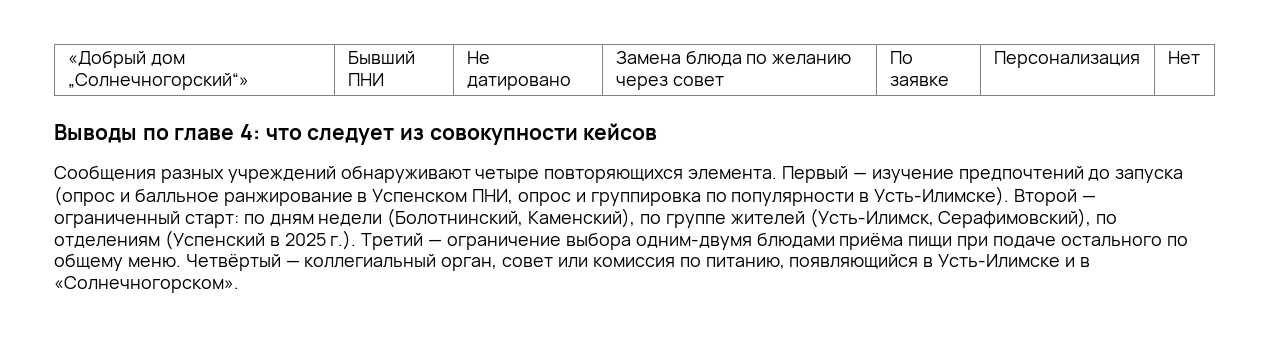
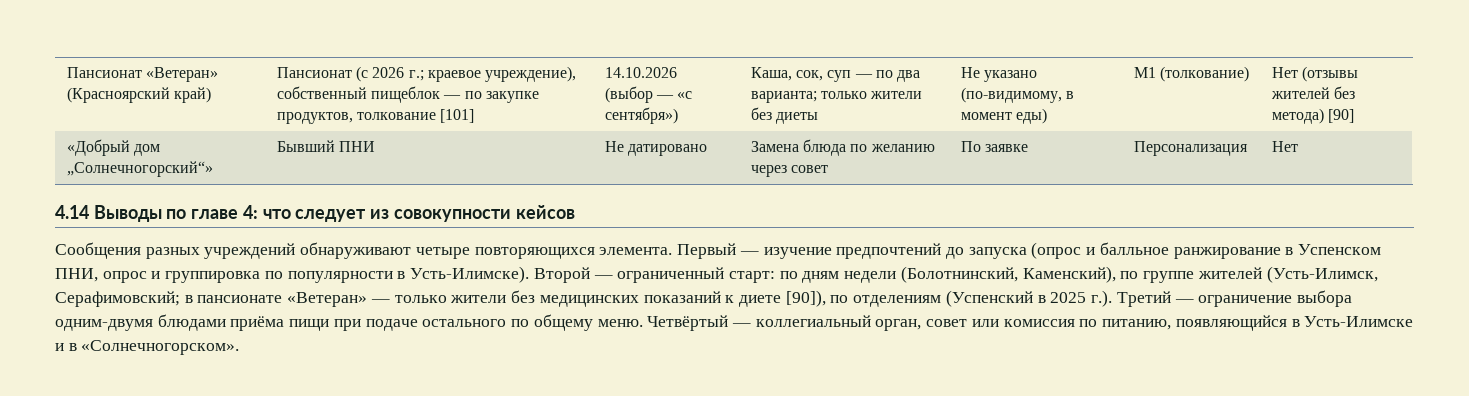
+ Пансионат «Ветеран» (Красноярский край) | Пансионат (с 2026 г.; краевое учреждение), собственный пищеблок — по закупке продуктов, толкование [101] | 14.10.2026 (выбор — «с сентября») | Каша, сок, суп — по два варианта; только жители без диеты | Не указано (по-видимому, в момент еды) | М1 (толкование) | Нет (отзывы жителей без метода) [90]
- Выводы по главе 4: что следует из совокупности кейсов
+ 4.14 Выводы по главе 4: что следует из совокупности кейсов
- Второй — ограниченный старт: по дням недели (Болотнинский, Каменский), по группе жителей (Усть-Илимск, Серафимовский), по отделениям (Успенский в 2025 г.). Третий — ограничение выбора одним-двумя блюдами приёма пищи при подаче остального по общему меню.
+ Второй — ограниченный старт: по дням недели (Болотнинский, Каменский), по группе жителей (Усть-Илимск, Серафимовский; в пансионате «Ветеран» — только жители без медицинских показаний к диете [90]), по отделениям (Успенский в 2025 г.). Третий — ограничение выбора одним-двумя блюдами приёма пищи при подаче остального по общему меню.

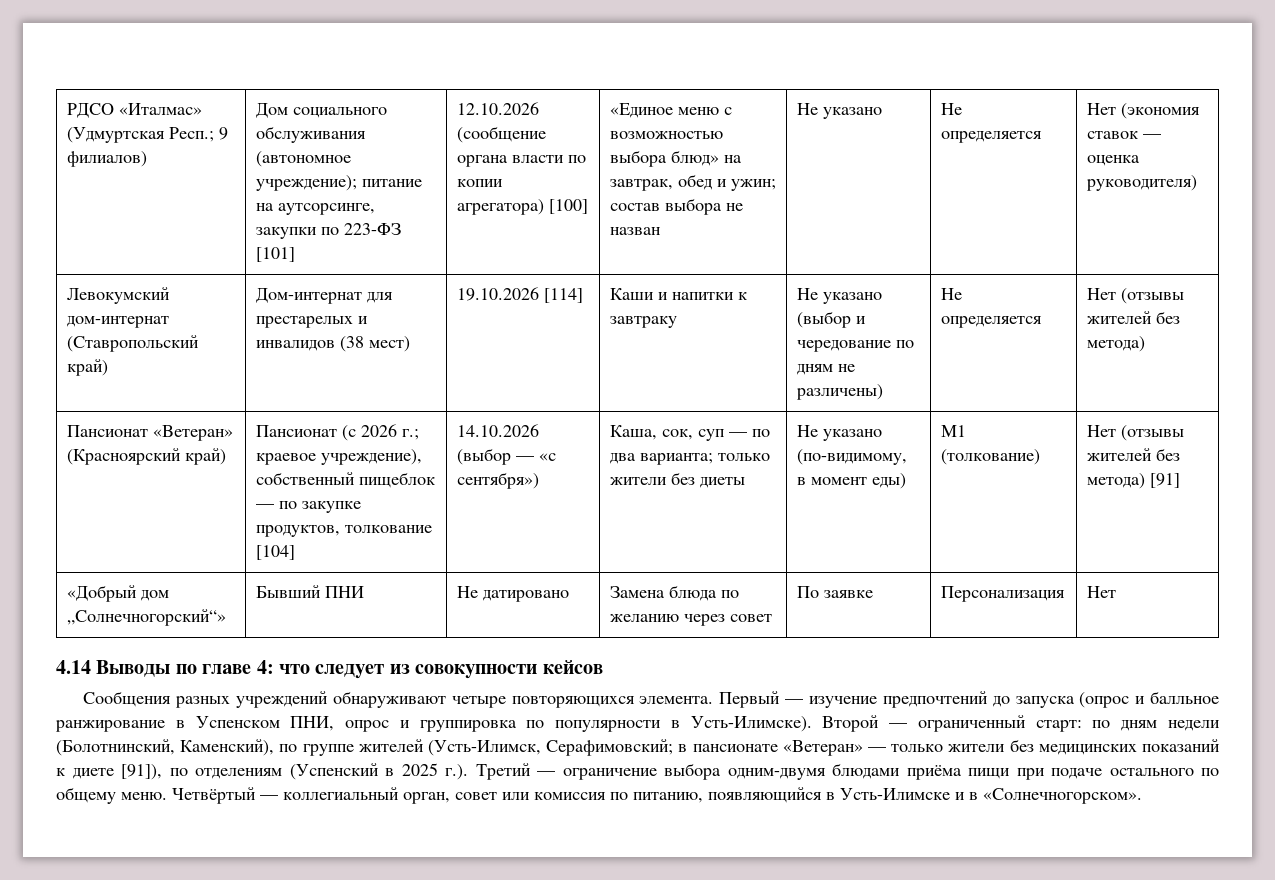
+ РДСО «Италмас» (Удмуртская Респ.; 9 филиалов) | Дом социального обслуживания (автономное учреждение); питание на аутсорсинге, закупки по 223-ФЗ [101] | 12.10.2026 (сообщение органа власти по копии агрегатора) [100] | «Единое меню с возможностью выбора блюд» на завтрак, обед и ужин; состав выбора не назван | Не указано | Не определяется | Нет (экономия ставок — оценка руководителя)
+ Левокумский дом-интернат (Ставропольский край) | Дом-интернат для престарелых и инвалидов (38 мест) | 19.10.2026 [114] | Каши и напитки к завтраку | Не указано (выбор и чередование по дням не различены) | Не определяется | Нет (отзывы жителей без метода)
- Пансионат (с 2026 г.; краевое учреждение), собственный пищеблок — по закупке продуктов, толкование [101]
+ Пансионат (с 2026 г.; краевое учреждение), собственный пищеблок — по закупке продуктов, толкование [104]
- Нет (отзывы жителей без метода) [90]
+ Нет (отзывы жителей без метода) [91]
- Второй — ограниченный старт: по дням недели (Болотнинский, Каменский), по группе жителей (Усть-Илимск, Серафимовский; в пансионате «Ветеран» — только жители без медицинских показаний к диете [90]), по отделениям (Успенский в 2025 г.). Третий — ограничение выбора одним-двумя блюдами приёма пищи при подаче остального по общему меню.
+ Второй — ограниченный старт: по дням недели (Болотнинский, Каменский), по группе жителей (Усть-Илимск, Серафимовский; в пансионате «Ветеран» — только жители без медицинских показаний к диете [91]), по отделениям (Успенский в 2025 г.). Третий — ограничение выбора одним-двумя блюдами приёма пищи при подаче остального по общему меню.

